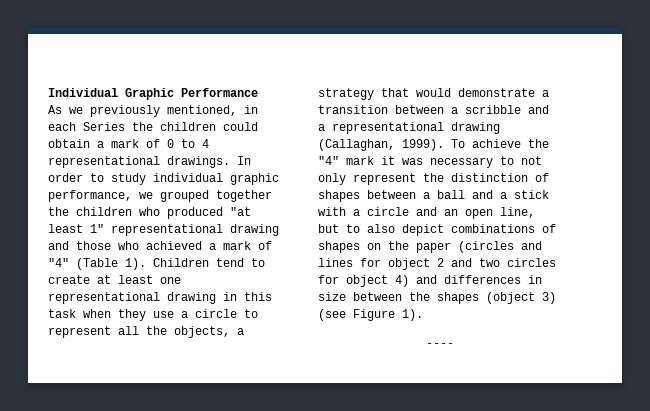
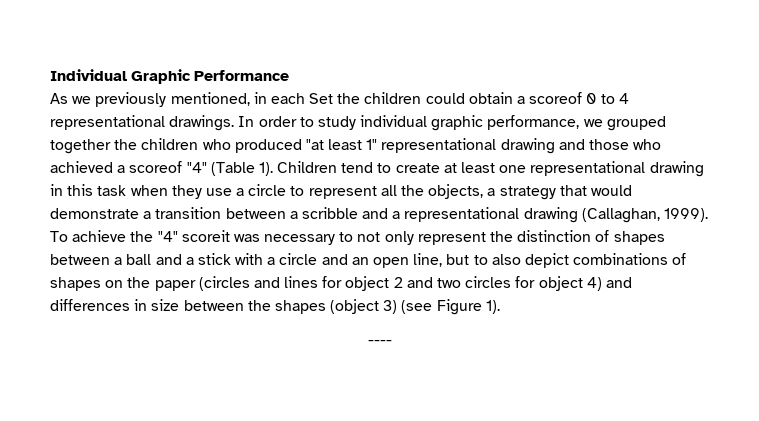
- As we previously mentioned, in each Series the children could obtain a mark of 0 to 4 representational drawings.
+ As we previously mentioned, in each Set the children could obtain a scoreof 0 to 4 representational drawings.
- In order to study individual graphic performance, we grouped together the children who produced "at least 1" representational drawing and those who achieved a mark of "4" (Table 1).
+ In order to study individual graphic performance, we grouped together the children who produced "at least 1" representational drawing and those who achieved a scoreof "4" (Table 1).
- To achieve the "4" mark it was necessary to not only represent the distinction of shapes between a ball and a stick with a circle and an open line, but to also depict combinations of shapes on the paper (circles and lines for object 2 and two circles for object 4) and differences in size between the shapes (object 3) (see Figure 1).
+ To achieve the "4" scoreit was necessary to not only represent the distinction of shapes between a ball and a stick with a circle and an open line, but to also depict combinations of shapes on the paper (circles and lines for object 2 and two circles for object 4) and differences in size between the shapes (object 3) (see Figure 1).

